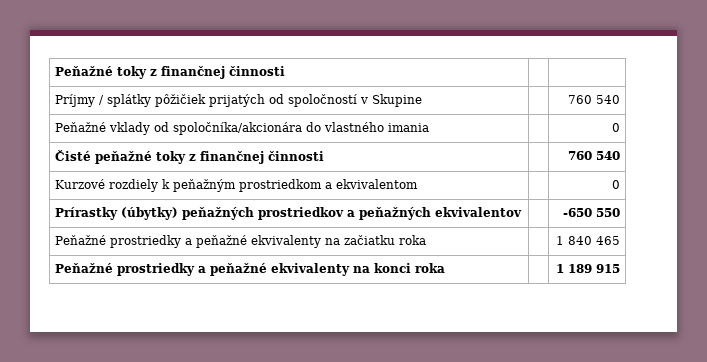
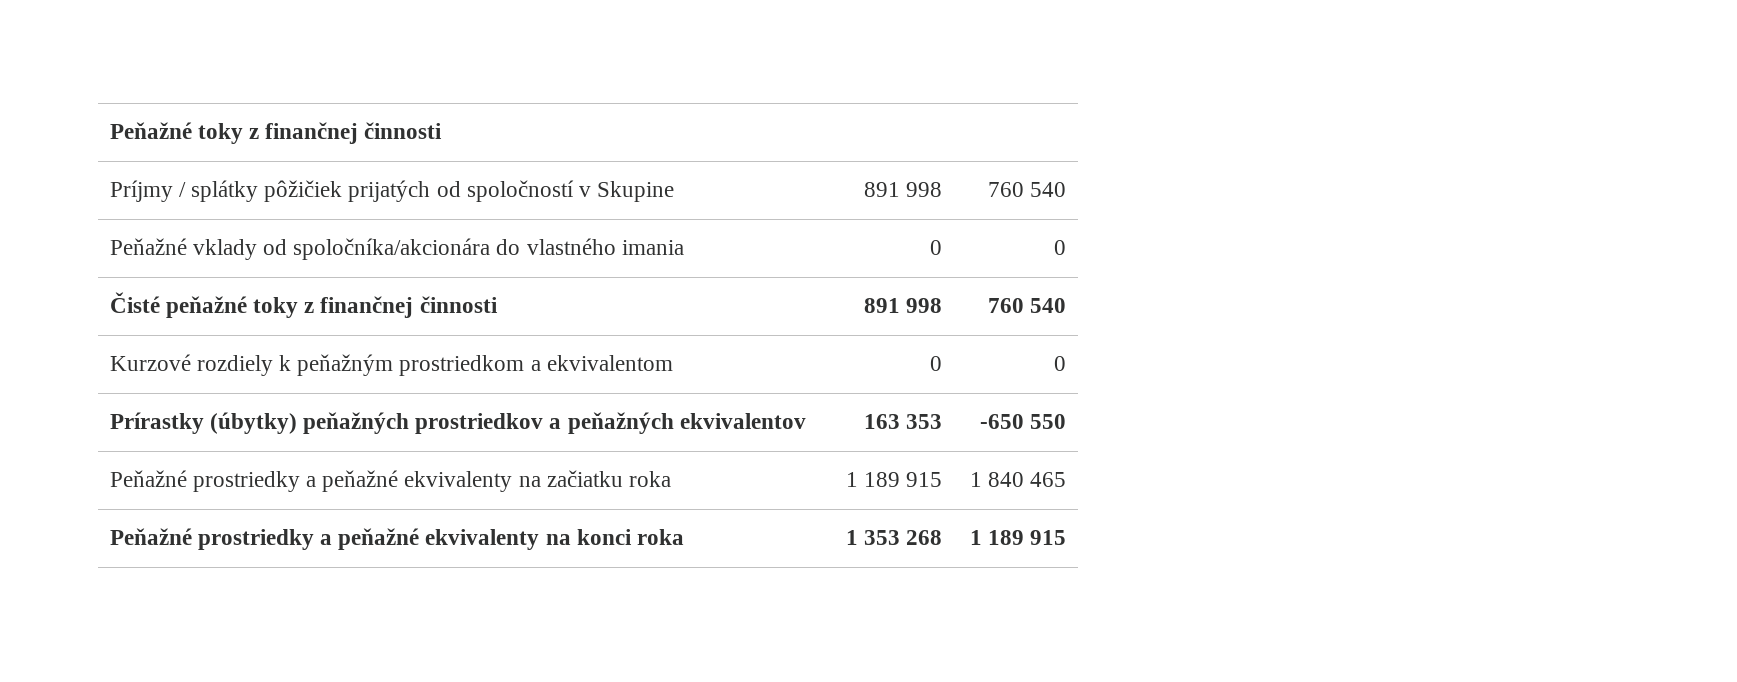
- Príjmy / splátky pôžičiek prijatých od spoločností v Skupine | | 760 540
+ Príjmy / splátky pôžičiek prijatých od spoločností v Skupine | 891 998 | 760 540
- Peňažné vklady od spoločníka/akcionára do vlastného imania | | 0
+ Peňažné vklady od spoločníka/akcionára do vlastného imania | 0 | 0
- Čisté peňažné toky z finančnej činnosti | | 760 540
+ Čisté peňažné toky z finančnej činnosti | 891 998 | 760 540
- Kurzové rozdiely k peňažným prostriedkom a ekvivalentom | | 0
+ Kurzové rozdiely k peňažným prostriedkom a ekvivalentom | 0 | 0
- Prírastky (úbytky) peňažných prostriedkov a peňažných ekvivalentov | | -650 550
+ Prírastky (úbytky) peňažných prostriedkov a peňažných ekvivalentov | 163 353 | -650 550
- Peňažné prostriedky a peňažné ekvivalenty na začiatku roka | | 1 840 465
+ Peňažné prostriedky a peňažné ekvivalenty na začiatku roka | 1 189 915 | 1 840 465
- Peňažné prostriedky a peňažné ekvivalenty na konci roka | | 1 189 915
+ Peňažné prostriedky a peňažné ekvivalenty na konci roka | 1 353 268 | 1 189 915

